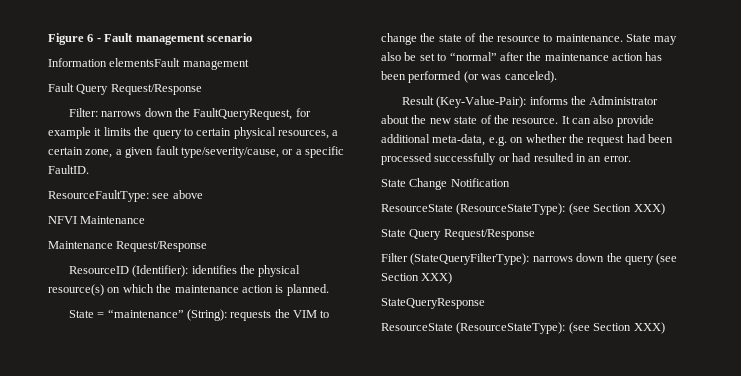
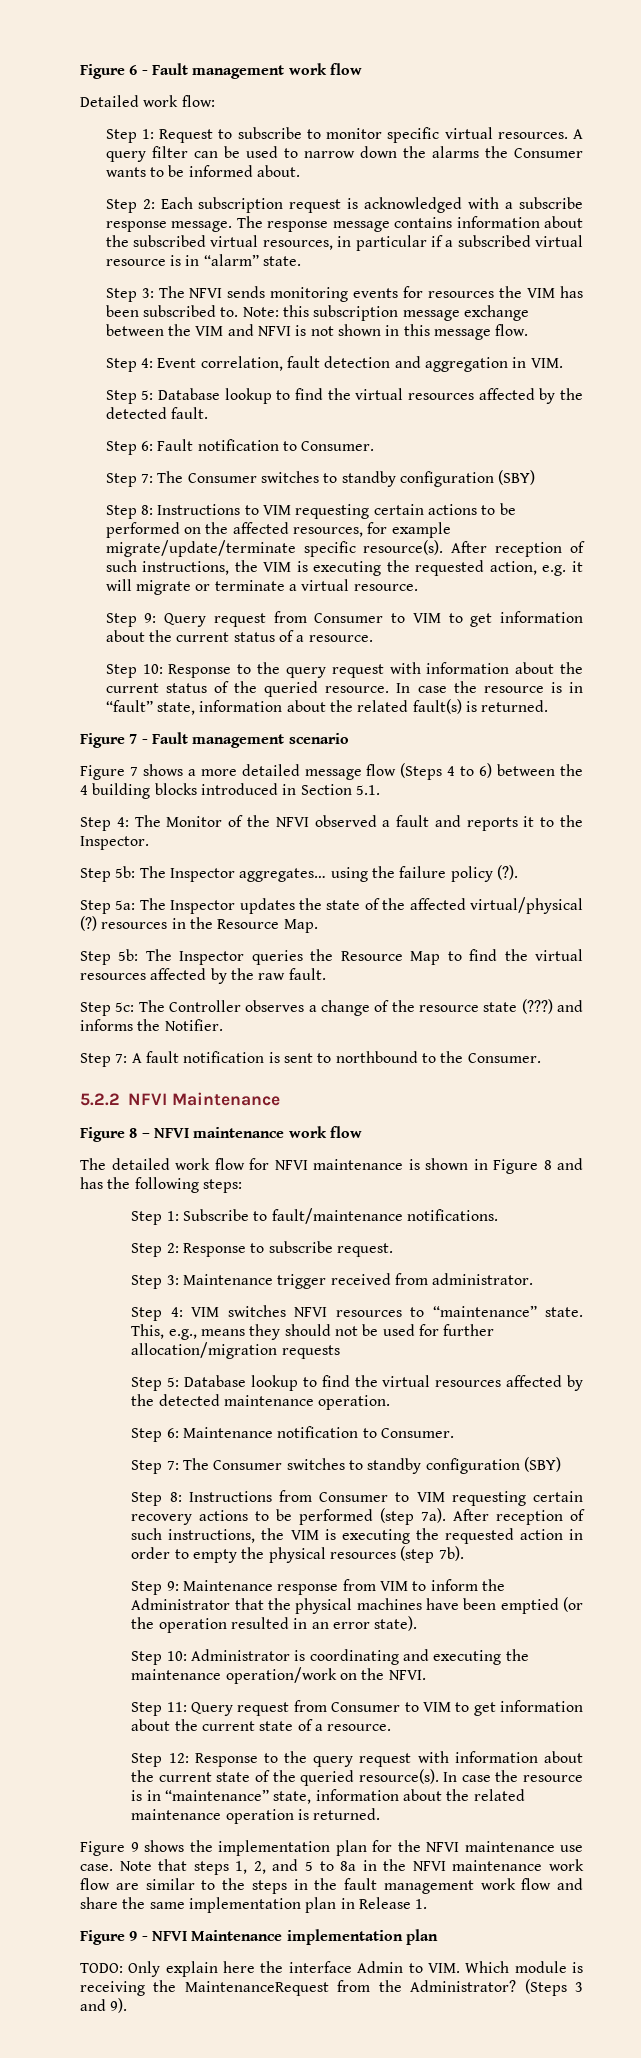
- Figure 6 - Fault management scenario
- Information elementsFault management
- Fault Query Request/Response
- Filter: narrows down the FaultQueryRequest, for example it limits the query to certain physical resources, a certain zone, a given fault type/severity/cause, or a specific FaultID.
- ResourceFaultType: see above
- NFVI Maintenance
- Maintenance Request/Response
- ResourceID (Identifier): identifies the physical resource(s) on which the maintenance action is planned.
- State = “maintenance” (String): requests the VIM to change the state of the resource to maintenance. State may also be set to “normal” after the maintenance action has been performed (or was canceled).
- Result (Key-Value-Pair): informs the Administrator about the new state of the resource. It can also provide additional meta-data, e.g. on whether the request had been processed successfully or had resulted in an error.
- State Change Notification
- ResourceState (ResourceStateType): (see Section XXX)
- State Query Request/Response
- Filter (StateQueryFilterType): narrows down the query (see Section XXX)
- StateQueryResponse
- ResourceState (ResourceStateType): (see Section XXX)
+ Figure 6 - Fault management work flow
+ Detailed work flow:
+ Step 1: Request to subscribe to monitor specific virtual resources. A query filter can be used to narrow down the alarms the Consumer wants to be informed about.
+ Step 2: Each subscription request is acknowledged with a subscribe response message. The response message contains information about the subscribed virtual resources, in particular if a subscribed virtual resource is in “alarm” state.
+ Step 3: The NFVI sends monitoring events for resources the VIM has been subscribed to. Note: this subscription message exchange between the VIM and NFVI is not shown in this message flow.
+ Step 4: Event correlation, fault detection and aggregation in VIM.
+ Step 5: Database lookup to find the virtual resources affected by the detected fault.
+ Step 6: Fault notification to Consumer.
+ Step 7: The Consumer switches to standby configuration (SBY)
+ Step 8: Instructions to VIM requesting certain actions to be performed on the affected resources, for example migrate/update/terminate specific resource(s). After reception of such instructions, the VIM is executing the requested action, e.g. it will migrate or terminate a virtual resource.
+ Step 9: Query request from Consumer to VIM to get information about the current status of a resource.
+ Step 10: Response to the query request with information about the current status of the queried resource. In case the resource is in “fault” state, information about the related fault(s) is returned.
+ Figure 7 - Fault management scenario
+ Figure 7 shows a more detailed message flow (Steps 4 to 6) between the 4 building blocks introduced in Section 5.1.
+ Step 4: The Monitor of the NFVI observed a fault and reports it to the Inspector.
+ Step 5b: The Inspector aggregates… using the failure policy (?).
+ Step 5a: The Inspector updates the state of the affected virtual/physical (?) resources in the Resource Map.
+ Step 5b: The Inspector queries the Resource Map to find the virtual resources affected by the raw fault.
+ Step 5c: The Controller observes a change of the resource state (???) and informs the Notifier.
+ Step 7: A fault notification is sent to northbound to the Consumer.
+ 5.2.2 NFVI Maintenance
+ Figure 8 – NFVI maintenance work flow
+ The detailed work flow for NFVI maintenance is shown in Figure 8 and has the following steps:
+ Step 1: Subscribe to fault/maintenance notifications.
+ Step 2: Response to subscribe request.
+ Step 3: Maintenance trigger received from administrator.
+ Step 4: VIM switches NFVI resources to “maintenance” state. This, e.g., means they should not be used for further allocation/migration requests
+ Step 5: Database lookup to find the virtual resources affected by the detected maintenance operation.
+ Step 6: Maintenance notification to Consumer.
+ Step 7: The Consumer switches to standby configuration (SBY)
+ Step 8: Instructions from Consumer to VIM requesting certain recovery actions to be performed (step 7a). After reception of such instructions, the VIM is executing the requested action in order to empty the physical resources (step 7b).
+ Step 9: Maintenance response from VIM to inform the Administrator that the physical machines have been emptied (or the operation resulted in an error state).
+ Step 10: Administrator is coordinating and executing the maintenance operation/work on the NFVI.
+ Step 11: Query request from Consumer to VIM to get information about the current state of a resource.
+ Step 12: Response to the query request with information about the current state of the queried resource(s). In case the resource is in “maintenance” state, information about the related maintenance operation is returned.
+ Figure 9 shows the implementation plan for the NFVI maintenance use case. Note that steps 1, 2, and 5 to 8a in the NFVI maintenance work flow are similar to the steps in the fault management work flow and share the same implementation plan in Release 1.
+ Figure 9 - NFVI Maintenance implementation plan
+ TODO: Only explain here the interface Admin to VIM. Which module is receiving the MaintenanceRequest from the Administrator? (Steps 3 and 9).

